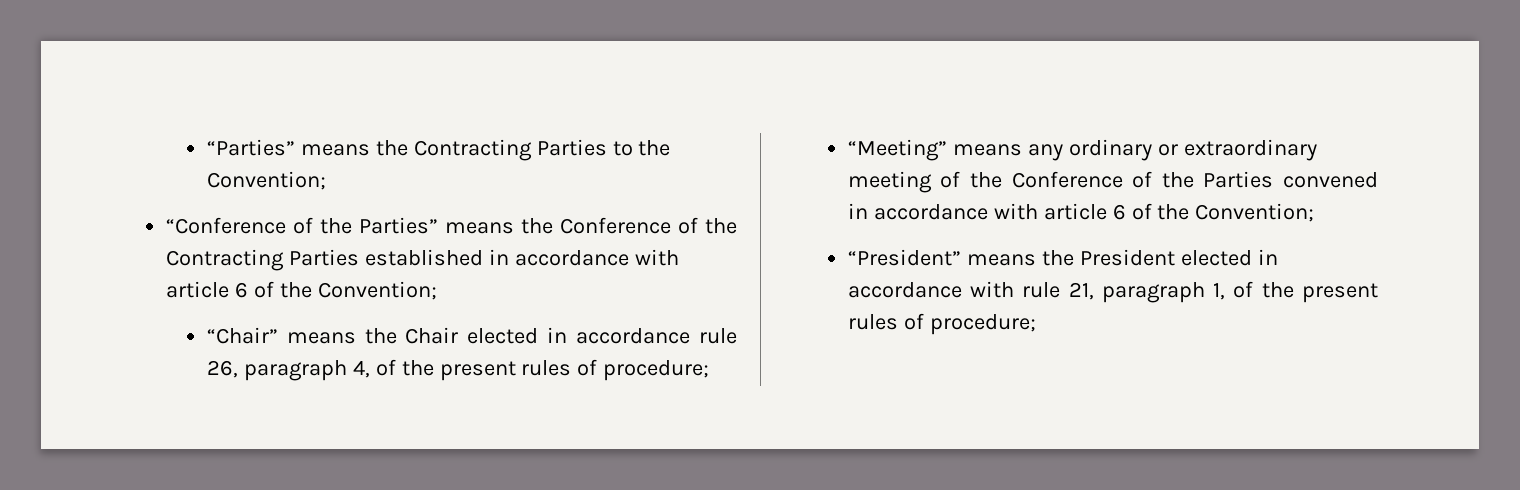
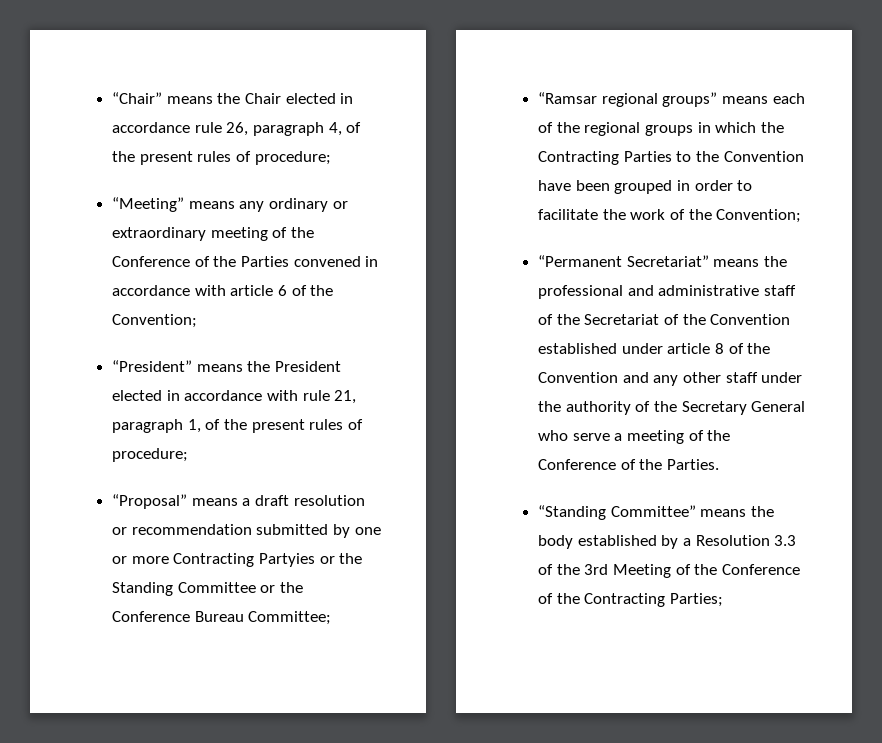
- “Parties” means the Contracting Parties to the Convention;
- “Conference of the Parties” means the Conference of the Contracting Parties established in accordance with article 6 of the Convention;
+ “Proposal” means a draft resolution or recommendation submitted by one or more Contracting Partyies or the Standing Committee or the Conference Bureau Committee;
+ “Ramsar regional groups” means each of the regional groups in which the Contracting Parties to the Convention have been grouped in order to facilitate the work of the Convention;
+ “Permanent Secretariat” means the professional and administrative staff of the Secretariat of the Convention established under article 8 of the Convention and any other staff under the authority of the Secretary General who serve a meeting of the Conference of the Parties.
+ “Standing Committee” means the body established by a Resolution 3.3 of the 3rd Meeting of the Conference of the Contracting Parties;

